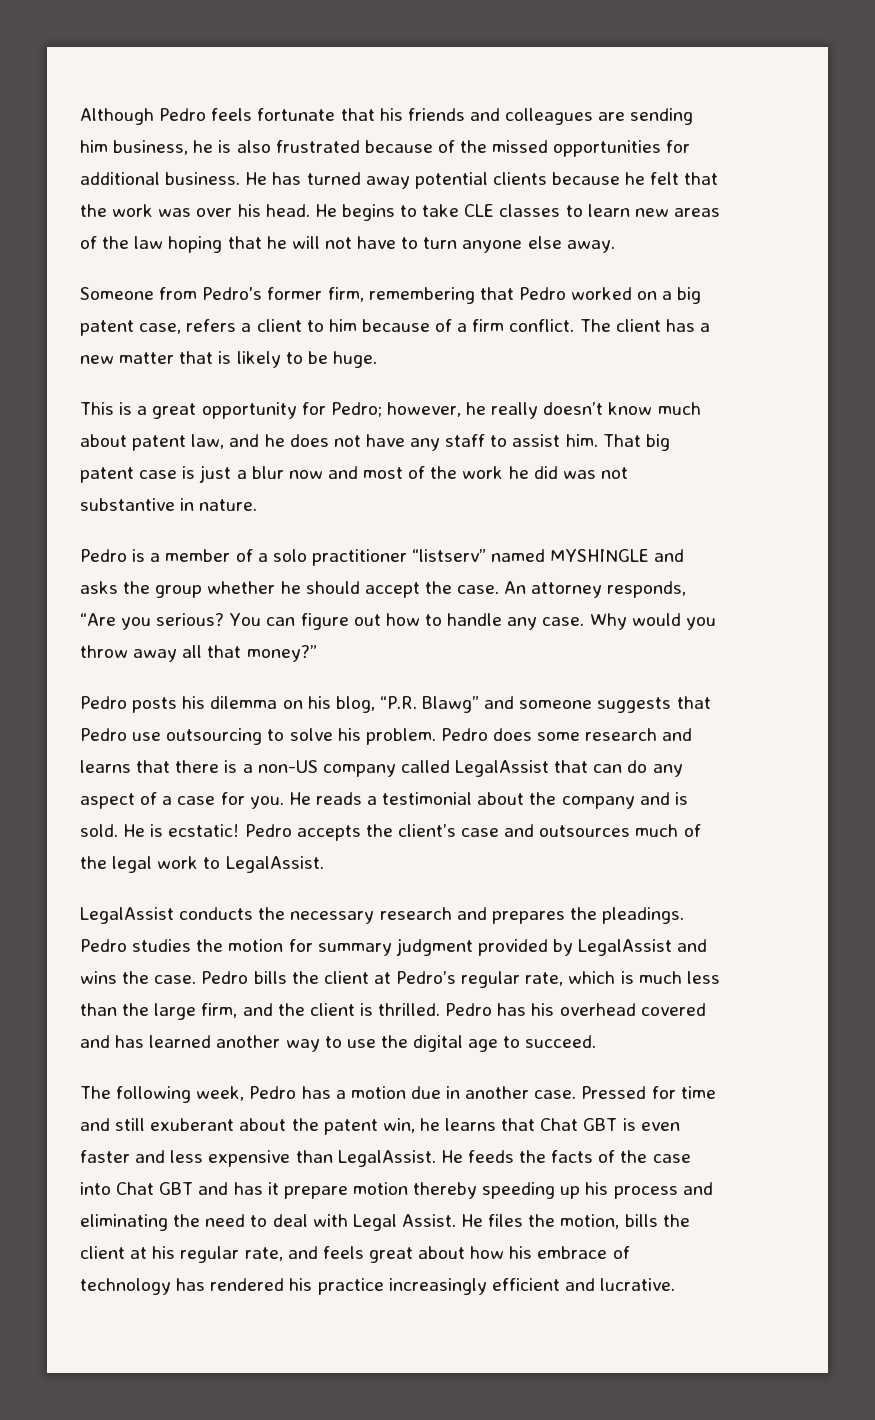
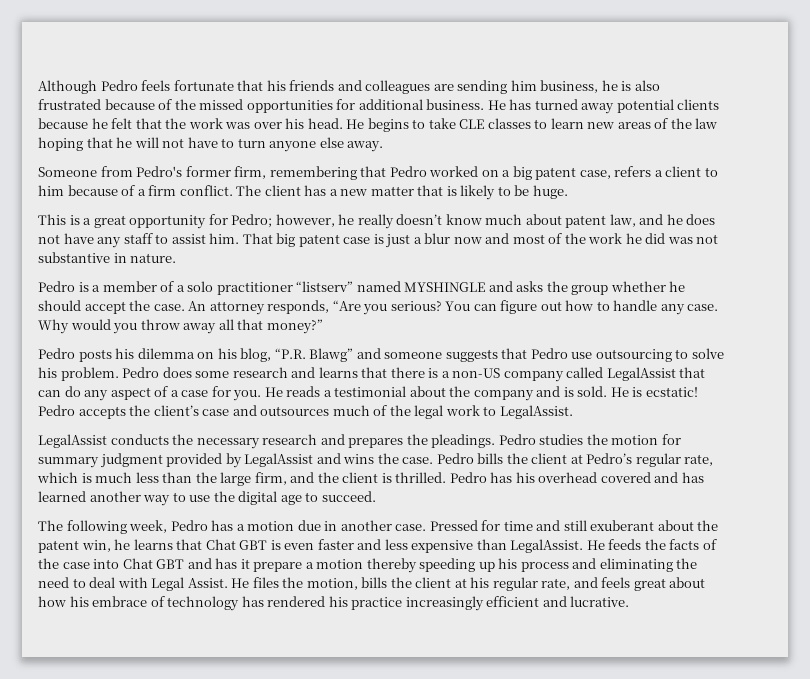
- He feeds the facts of the case into Chat GBT and has it prepare motion thereby speeding up his process and eliminating the need to deal with Legal Assist.
+ He feeds the facts of the case into Chat GBT and has it prepare a motion thereby speeding up his process and eliminating the need to deal with Legal Assist.

